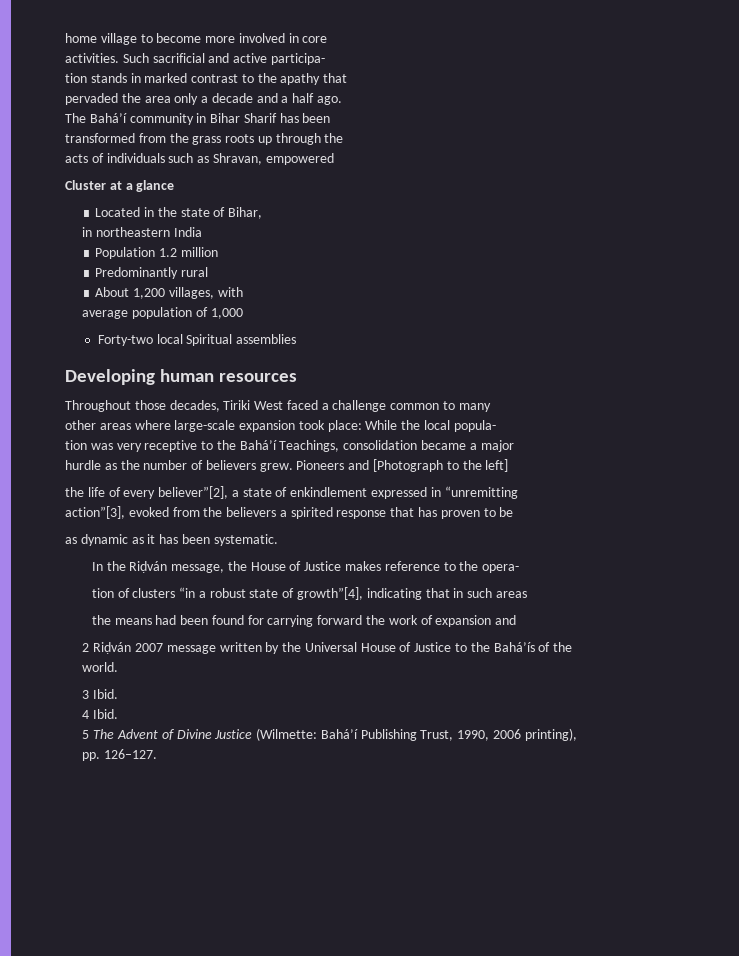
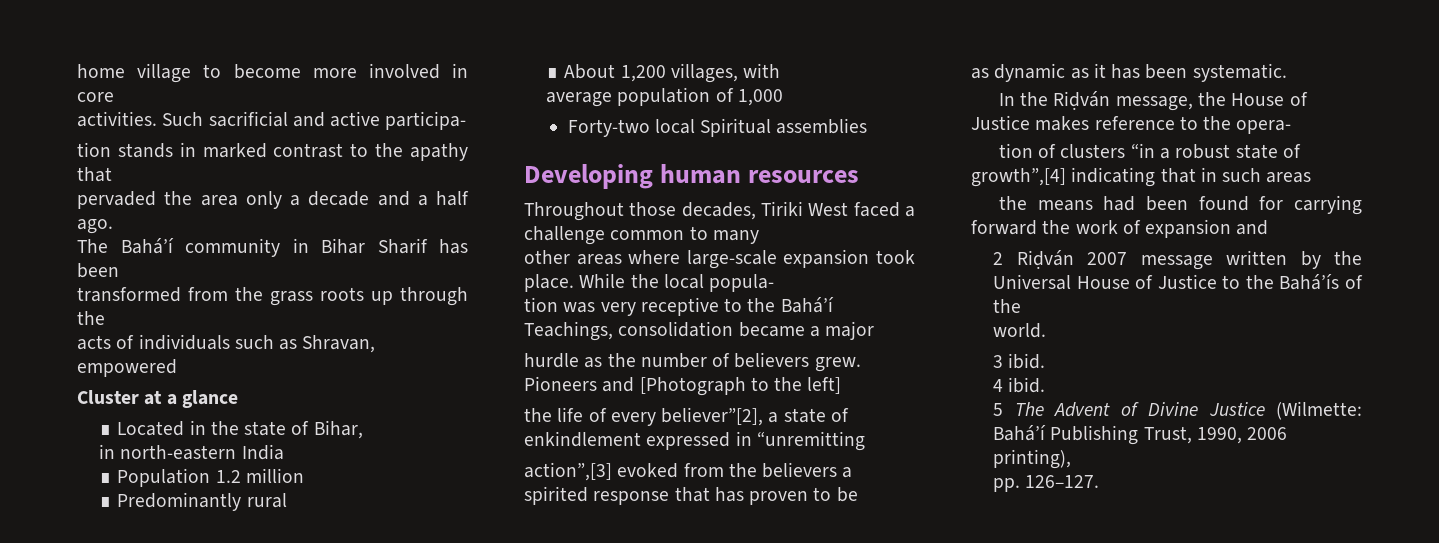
- in northeastern India
+ in north-eastern India
- other areas where large-scale expansion took place: While the local popula-
+ other areas where large-scale expansion took place. While the local popula-
- action”[3], evoked from the believers a spirited response that has proven to be
+ action”,[3] evoked from the believers a spirited response that has proven to be
- tion of clusters “in a robust state of growth”[4], indicating that in such areas
+ tion of clusters “in a robust state of growth”,[4] indicating that in such areas
- 3 Ibid.
+ 3 ibid.
- 4 Ibid.
+ 4 ibid.

